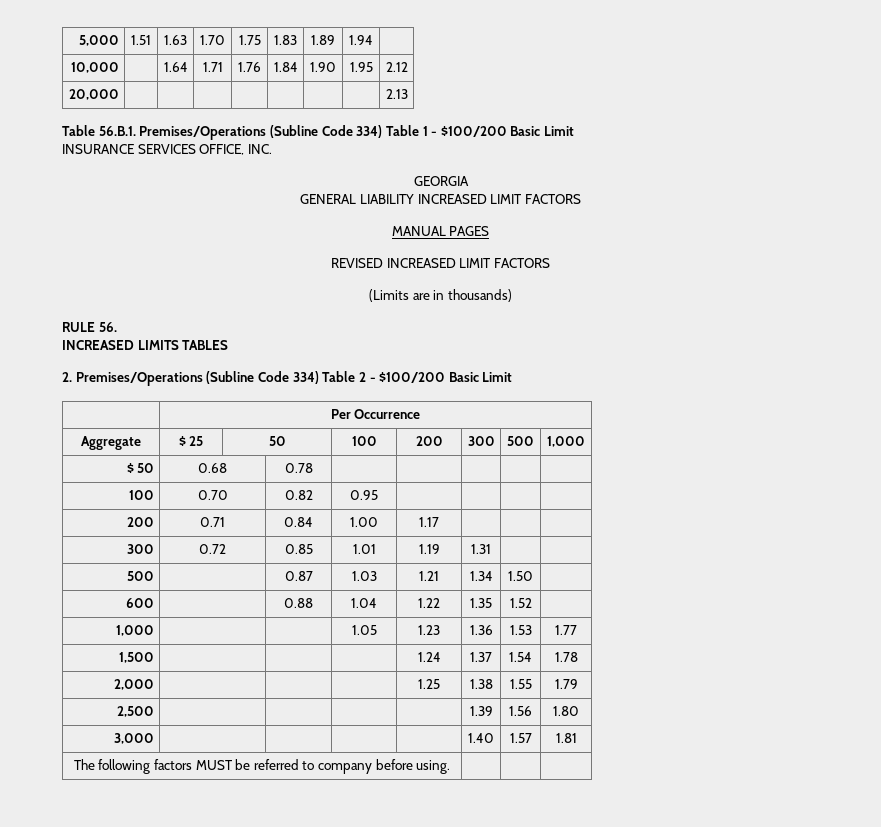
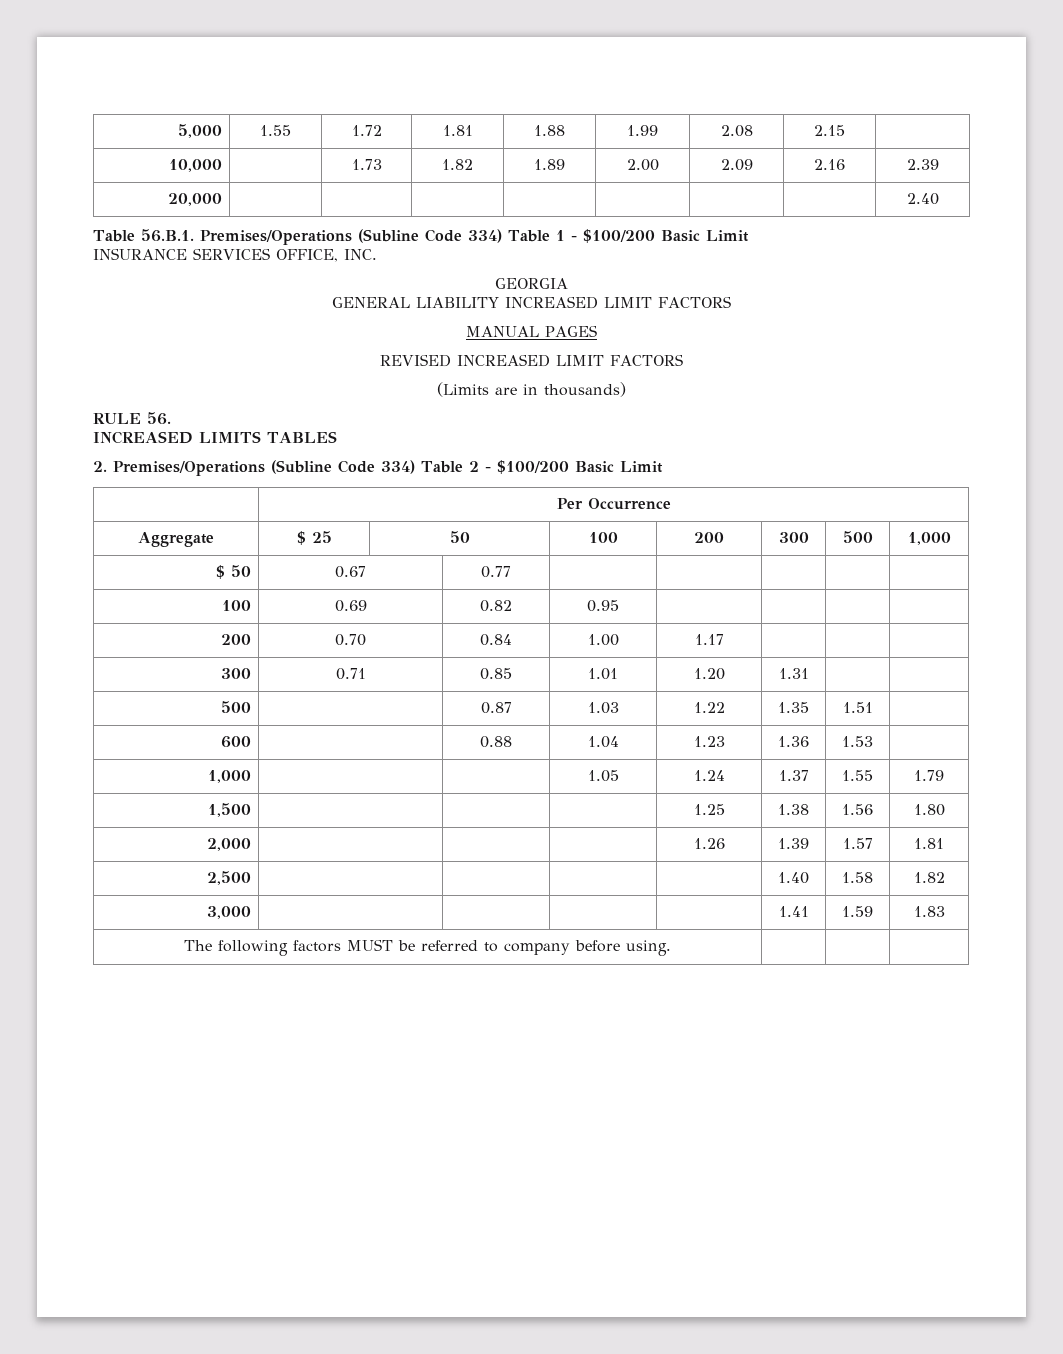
- 5,000 | 1.51 | 1.63 | 1.70 | 1.75 | 1.83 | 1.89 | 1.94 |
- 10,000 | | 1.64 | 1.71 | 1.76 | 1.84 | 1.90 | 1.95 | 2.12
+ 5,000 | 1.55 | 1.72 | 1.81 | 1.88 | 1.99 | 2.08 | 2.15 |
+ 10,000 | | 1.73 | 1.82 | 1.89 | 2.00 | 2.09 | 2.16 | 2.39
- 20,000 | | | | | | | | 2.13
+ 20,000 | | | | | | | | 2.40
- $ 50 | 0.68 | 0.78 | | | | |
- 100 | 0.70 | 0.82 | 0.95 | | | |
+ $ 50 | 0.67 | 0.77 | | | | |
+ 100 | 0.69 | 0.82 | 0.95 | | | |
- 200 | 0.71 | 0.84 | 1.00 | 1.17 | | |
+ 200 | 0.70 | 0.84 | 1.00 | 1.17 | | |
- 300 | 0.72 | 0.85 | 1.01 | 1.19 | 1.31 | |
+ 300 | 0.71 | 0.85 | 1.01 | 1.20 | 1.31 | |
- 500 | | 0.87 | 1.03 | 1.21 | 1.34 | 1.50 |
+ 500 | | 0.87 | 1.03 | 1.22 | 1.35 | 1.51 |
- 600 | | 0.88 | 1.04 | 1.22 | 1.35 | 1.52 |
+ 600 | | 0.88 | 1.04 | 1.23 | 1.36 | 1.53 |
- 1,000 | | | 1.05 | 1.23 | 1.36 | 1.53 | 1.77
- 1,500 | | | | 1.24 | 1.37 | 1.54 | 1.78
- 2,000 | | | | 1.25 | 1.38 | 1.55 | 1.79
- 2,500 | | | | | 1.39 | 1.56 | 1.80
- 3,000 | | | | | 1.40 | 1.57 | 1.81
+ 1,000 | | | 1.05 | 1.24 | 1.37 | 1.55 | 1.79
+ 1,500 | | | | 1.25 | 1.38 | 1.56 | 1.80
+ 2,000 | | | | 1.26 | 1.39 | 1.57 | 1.81
+ 2,500 | | | | | 1.40 | 1.58 | 1.82
+ 3,000 | | | | | 1.41 | 1.59 | 1.83

